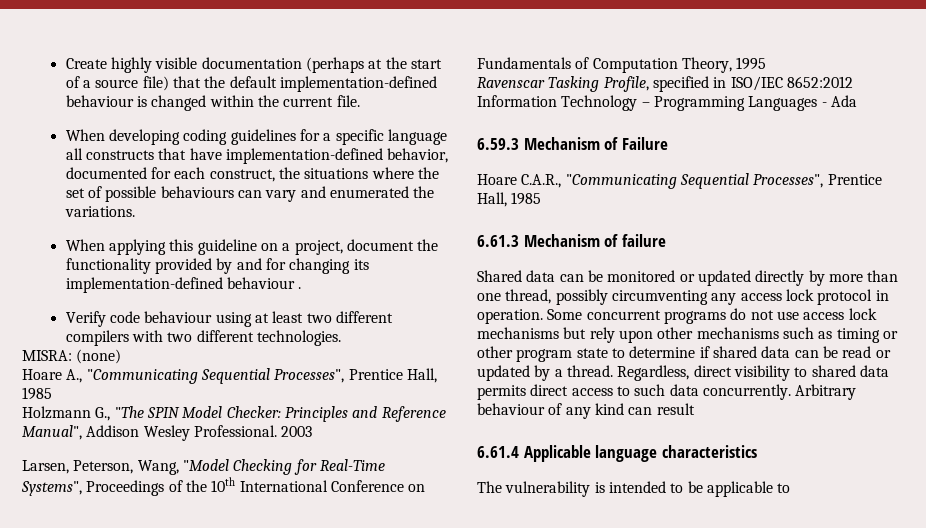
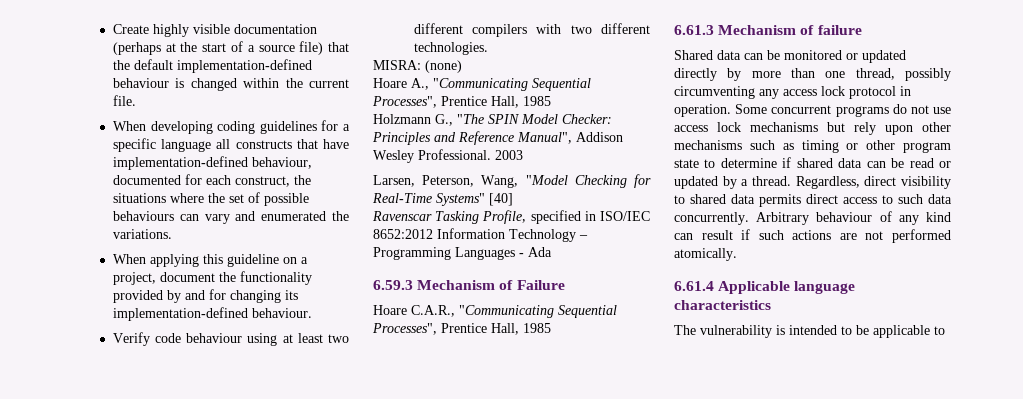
- When developing coding guidelines for a specific language all constructs that have implementation-defined behavior, documented for each construct, the situations where the set of possible behaviours can vary and enumerated the variations.
+ When developing coding guidelines for a specific language all constructs that have implementation-defined behaviour, documented for each construct, the situations where the set of possible behaviours can vary and enumerated the variations.
- When applying this guideline on a project, document the functionality provided by and for changing its implementation-defined behaviour .
+ When applying this guideline on a project, document the functionality provided by and for changing its implementation-defined behaviour.
- Larsen, Peterson, Wang, "Model Checking for Real-Time Systems", Proceedings of the 10th International Conference on Fundamentals of Computation Theory, 1995
+ Larsen, Peterson, Wang, "Model Checking for Real-Time Systems" [40]
- Arbitrary behaviour of any kind can result
+ Arbitrary behaviour of any kind can result if such actions are not performed atomically.

